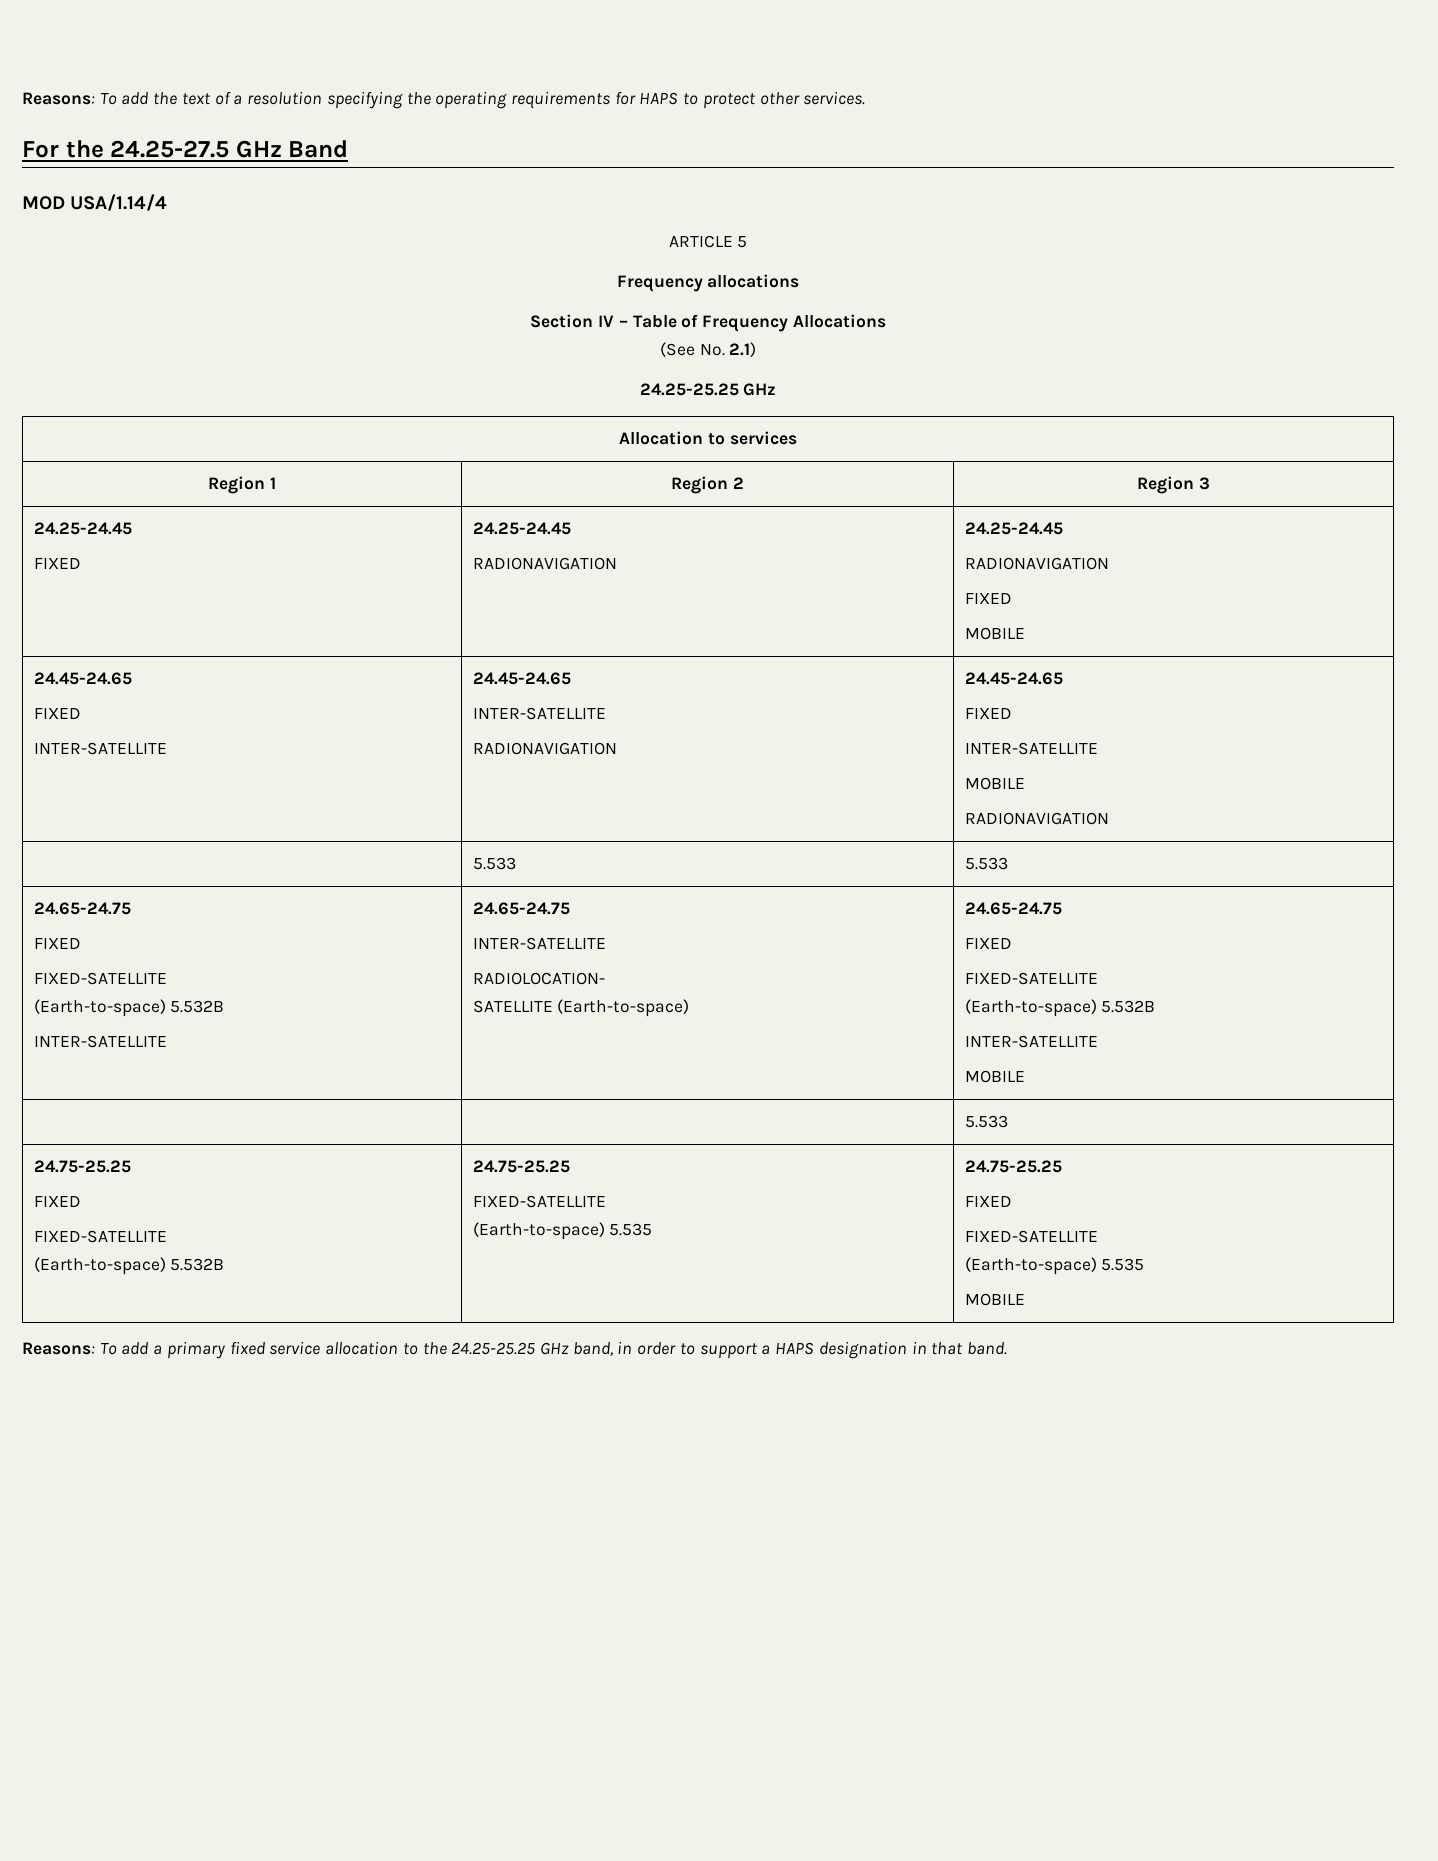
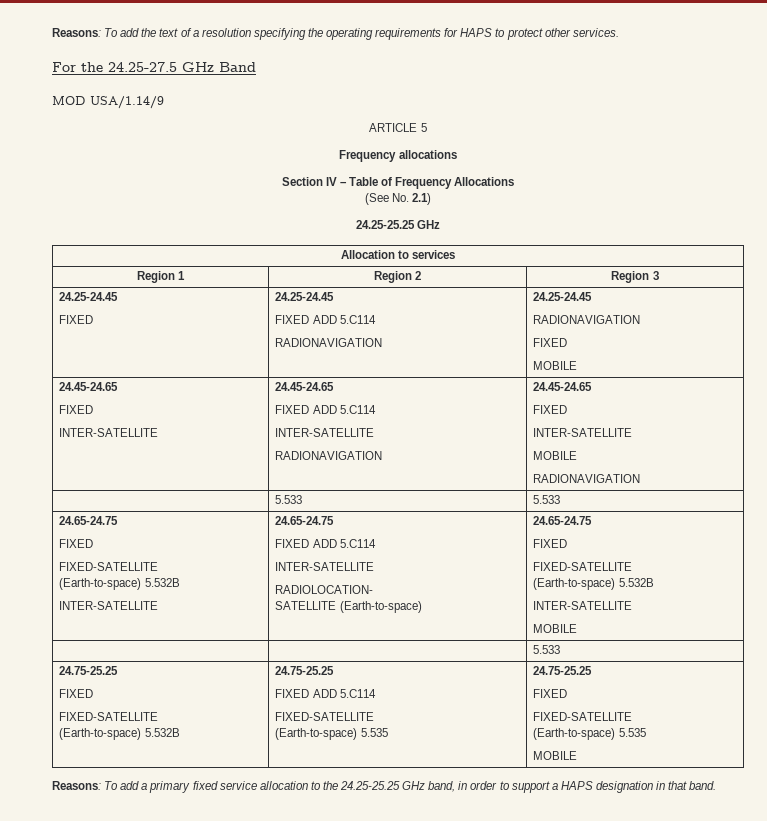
- MOD USA/1.14/4
+ MOD USA/1.14/9
  Region 1 | Region 2 | Region 3
  24.25-24.45
  FIXED | 24.25-24.45
+ FIXED ADD 5.C114
  RADIONAVIGATION | 24.25-24.45
  RADIONAVIGATION
  FIXED
  MOBILE
  24.45-24.65
  FIXED
  INTER-SATELLITE | 24.45-24.65
+ FIXED ADD 5.C114
  | 5.533 | 5.533
  24.65-24.75
  FIXED
  FIXED-SATELLITE
  (Earth-to-space) 5.532B
  INTER-SATELLITE | 24.65-24.75
+ FIXED ADD 5.C114
  | | 5.533
  24.75-25.25
  FIXED
  FIXED-SATELLITE
  (Earth-to-space) 5.532B | 24.75-25.25
+ FIXED ADD 5.C114

